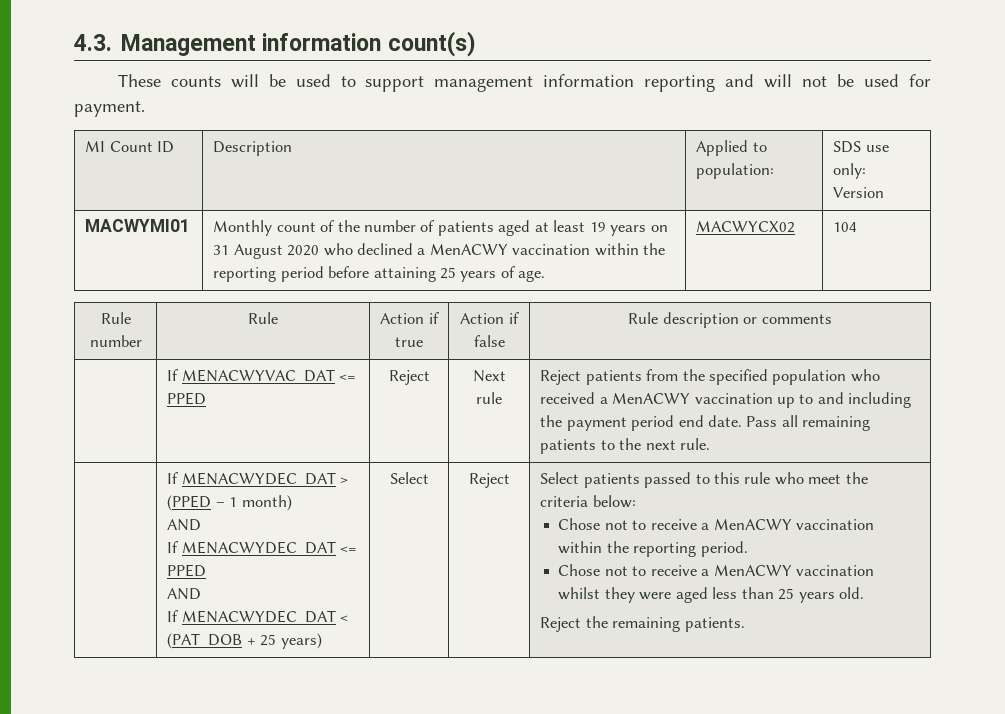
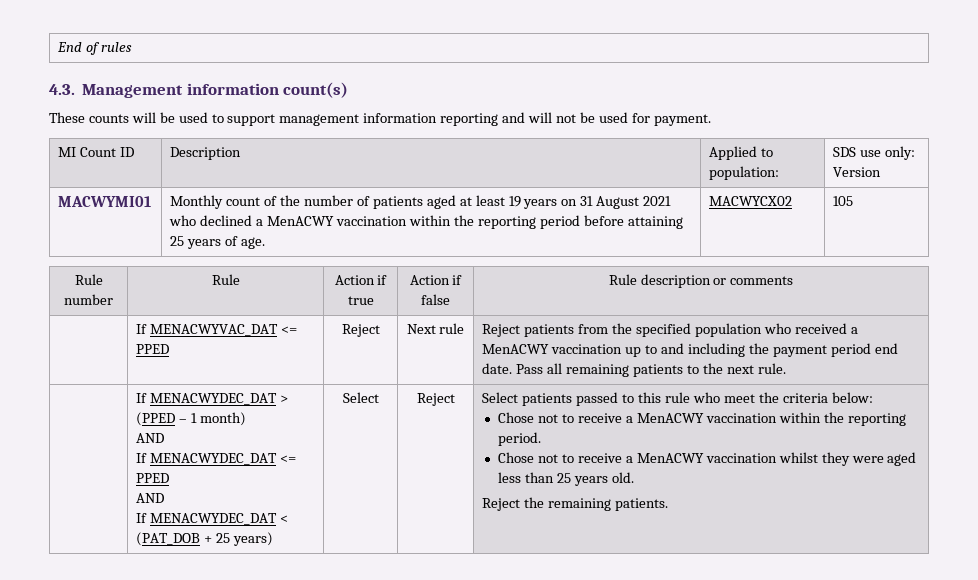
+ End of rules
- MACWYMI01 | Monthly count of the number of patients aged at least 19 years on 31 August 2020 who declined a MenACWY vaccination within the reporting period before attaining 25 years of age. | MACWYCX02 | 104
+ MACWYMI01 | Monthly count of the number of patients aged at least 19 years on 31 August 2021 who declined a MenACWY vaccination within the reporting period before attaining 25 years of age. | MACWYCX02 | 105

